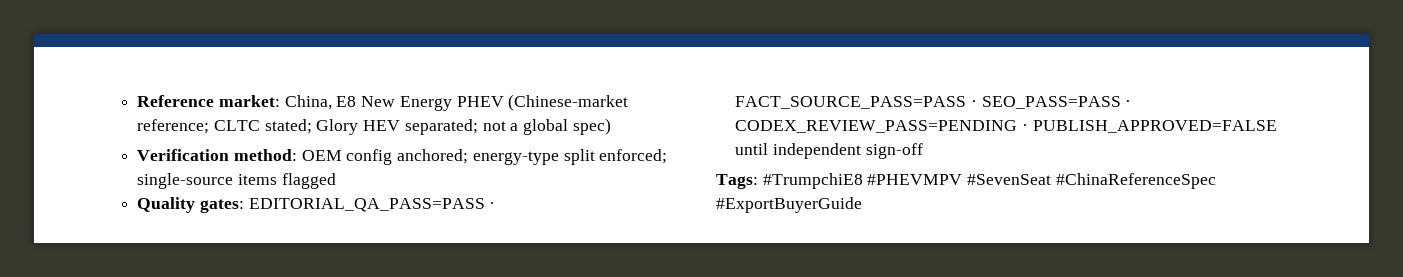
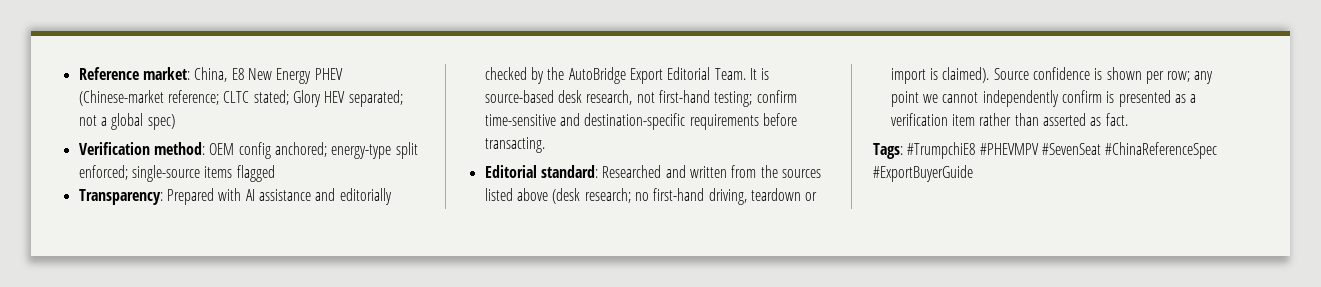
- Quality gates: EDITORIAL_QA_PASS=PASS · FACT_SOURCE_PASS=PASS · SEO_PASS=PASS · CODEX_REVIEW_PASS=PENDING · PUBLISH_APPROVED=FALSE until independent sign-off
+ Transparency: Prepared with AI assistance and editorially checked by the AutoBridge Export Editorial Team. It is source-based desk research, not first-hand testing; confirm time-sensitive and destination-specific requirements before transacting.
+ Editorial standard: Researched and written from the sources listed above (desk research; no first-hand driving, teardown or import is claimed). Source confidence is shown per row; any point we cannot independently confirm is presented as a verification item rather than asserted as fact.

